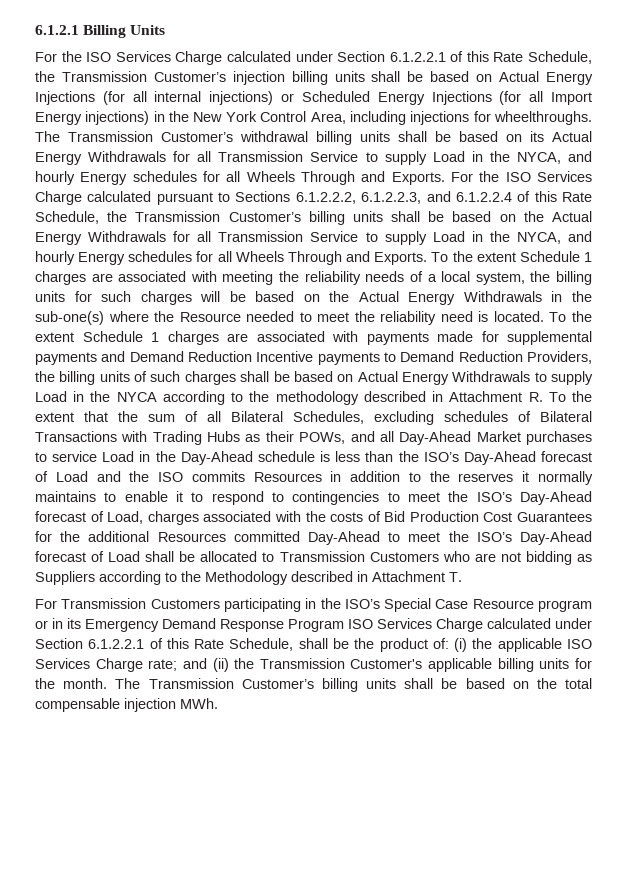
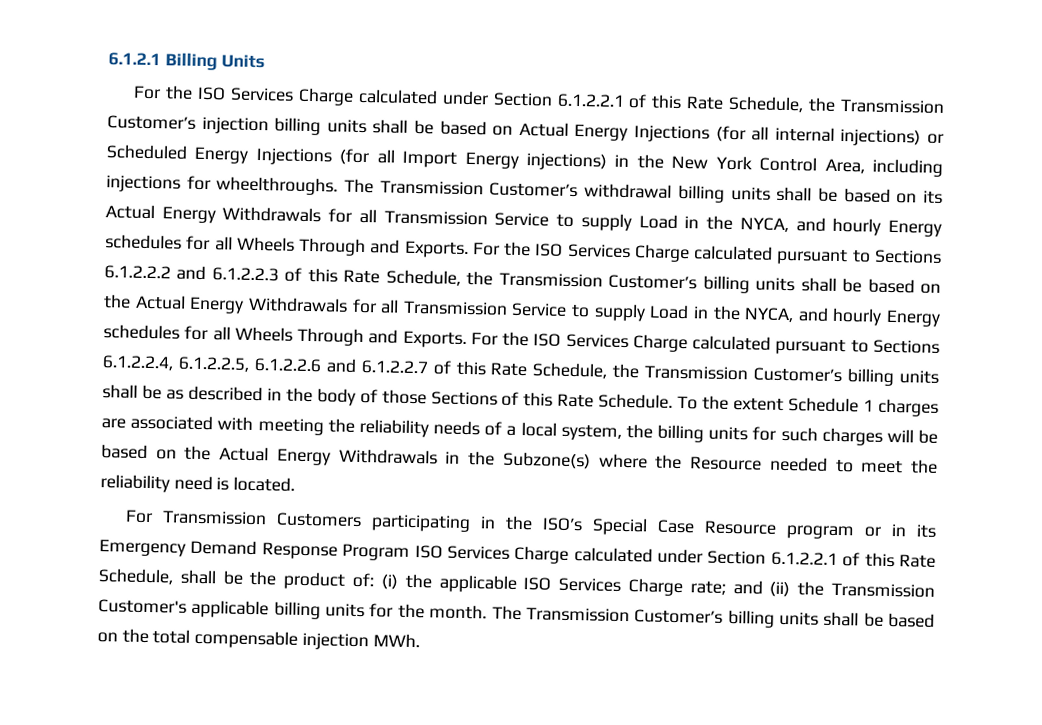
- For the ISO Services Charge calculated pursuant to Sections 6.1.2.2.2, 6.1.2.2.3, and 6.1.2.2.4 of this Rate Schedule, the Transmission Customer’s billing units shall be based on the Actual Energy Withdrawals for all Transmission Service to supply Load in the NYCA, and hourly Energy schedules for all Wheels Through and Exports.
+ For the ISO Services Charge calculated pursuant to Sections 6.1.2.2.2 and 6.1.2.2.3 of this Rate Schedule, the Transmission Customer’s billing units shall be based on the Actual Energy Withdrawals for all Transmission Service to supply Load in the NYCA, and hourly Energy schedules for all Wheels Through and Exports.
+ For the ISO Services Charge calculated pursuant to Sections 6.1.2.2.4, 6.1.2.2.5, 6.1.2.2.6 and 6.1.2.2.7 of this Rate Schedule, the Transmission Customer’s billing units shall be as described in the body of those Sections of this Rate Schedule.
- To the extent Schedule 1 charges are associated with meeting the reliability needs of a local system, the billing units for such charges will be based on the Actual Energy Withdrawals in the sub-one(s) where the Resource needed to meet the reliability need is located. To the extent Schedule 1 charges are associated with payments made for supplemental payments and Demand Reduction Incentive payments to Demand Reduction Providers, the billing units of such charges shall be based on Actual Energy Withdrawals to supply Load in the NYCA according to the methodology described in Attachment R. To the extent that the sum of all Bilateral Schedules, excluding schedules of Bilateral Transactions with Trading Hubs as their POWs, and all Day-Ahead Market purchases to service Load in the Day-Ahead schedule is less than the ISO’s Day-Ahead forecast of Load and the ISO commits Resources in addition to the reserves it normally maintains to enable it to respond to contingencies to meet the ISO’s Day-Ahead forecast of Load, charges associated with the costs of Bid Production Cost Guarantees for the additional Resources committed Day-Ahead to meet the ISO’s Day-Ahead forecast of Load shall be allocated to Transmission Customers who are not bidding as Suppliers according to the Methodology described in Attachment T.
+ To the extent Schedule 1 charges are associated with meeting the reliability needs of a local system, the billing units for such charges will be based on the Actual Energy Withdrawals in the Subzone(s) where the Resource needed to meet the reliability need is located.

